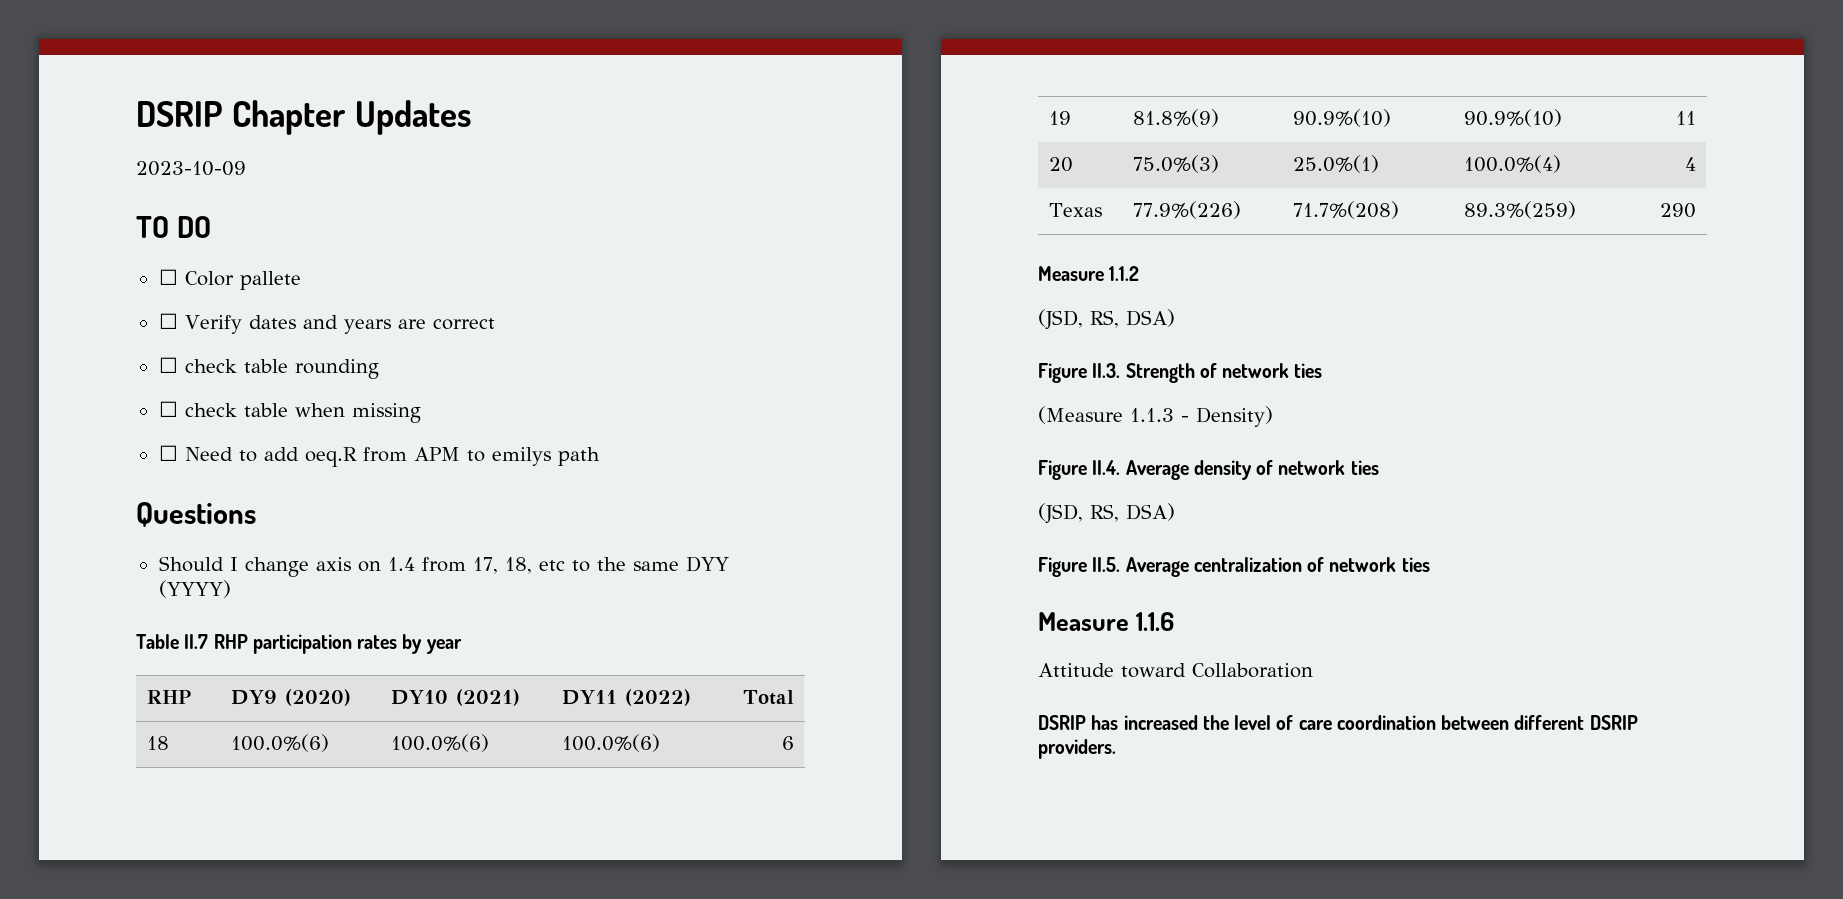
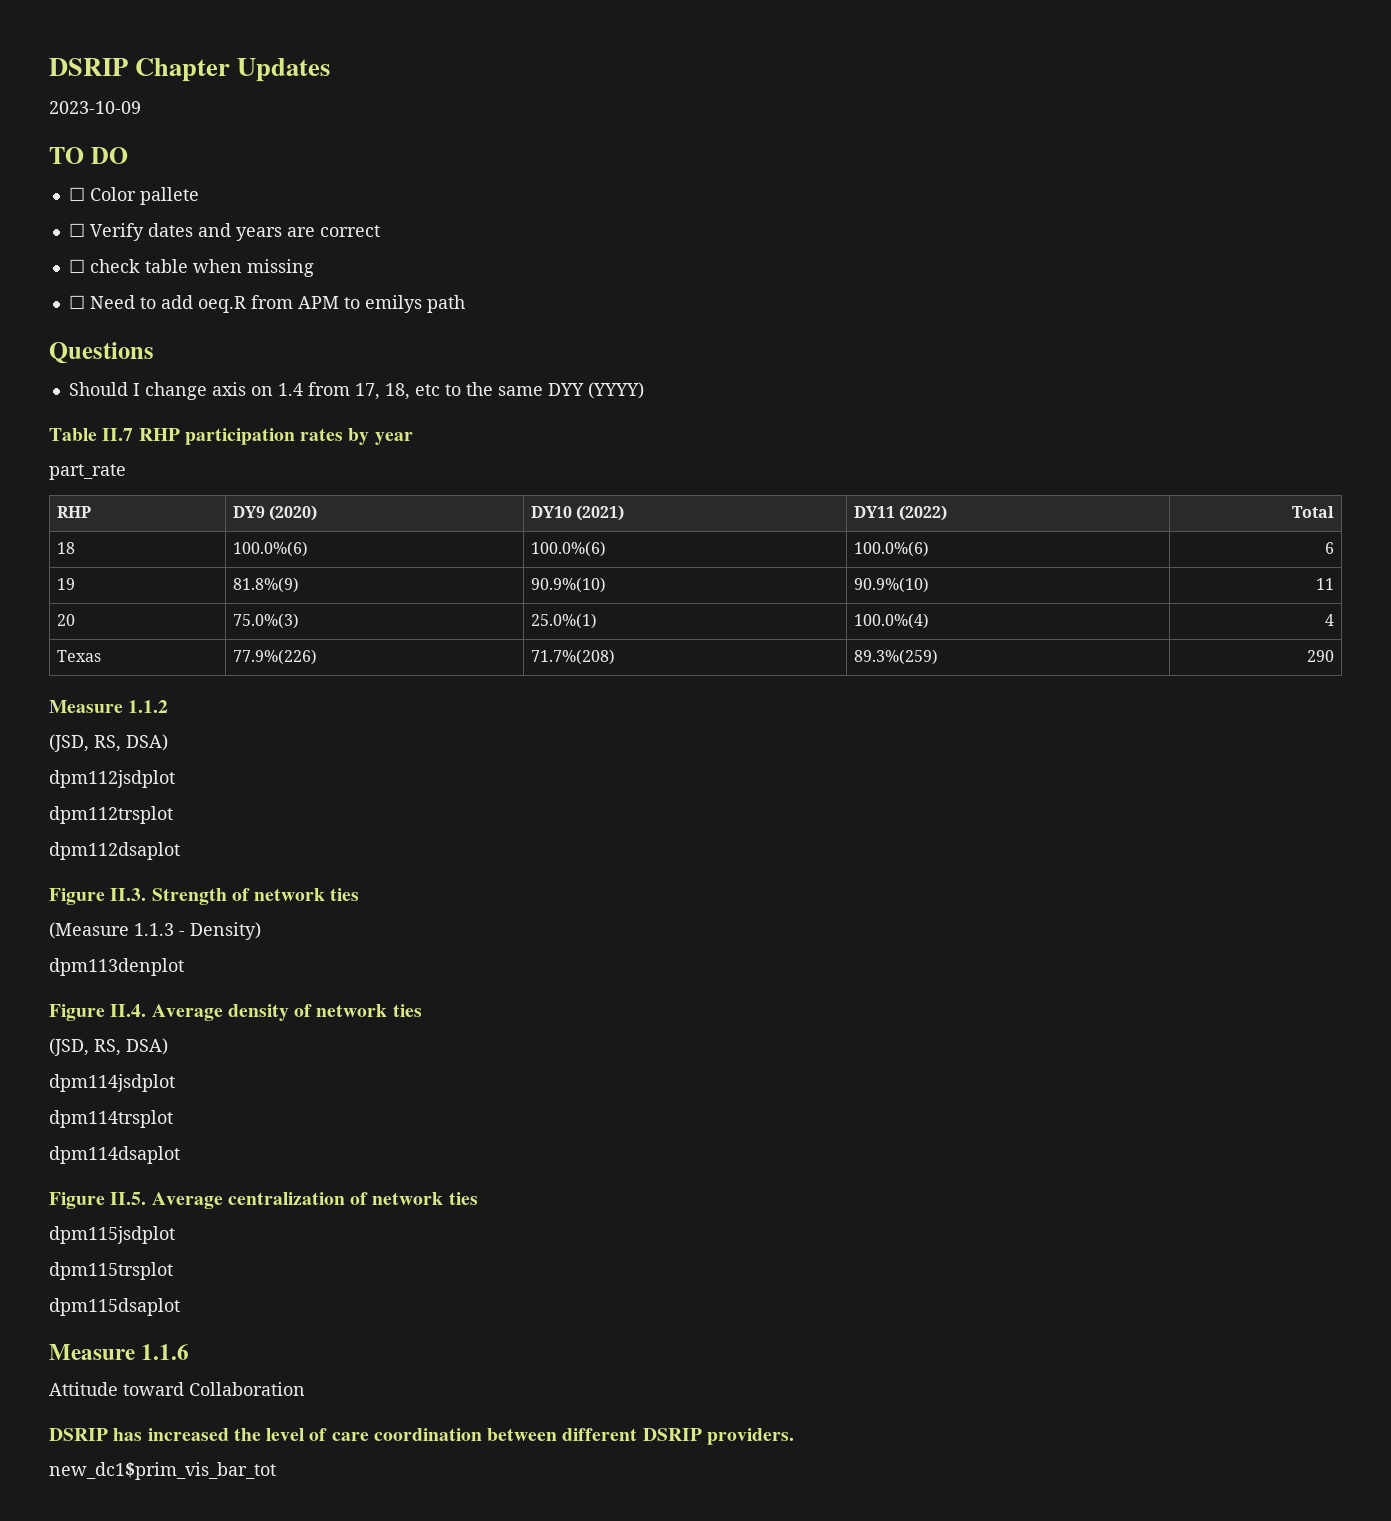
- ☐ check table rounding
+ part_rate
+ dpm112jsdplot
+ dpm112trsplot
+ dpm112dsaplot
+ dpm113denplot
+ dpm114jsdplot
+ dpm114trsplot
+ dpm114dsaplot
+ dpm115jsdplot
+ dpm115trsplot
+ dpm115dsaplot
+ new_dc1$prim_vis_bar_tot

